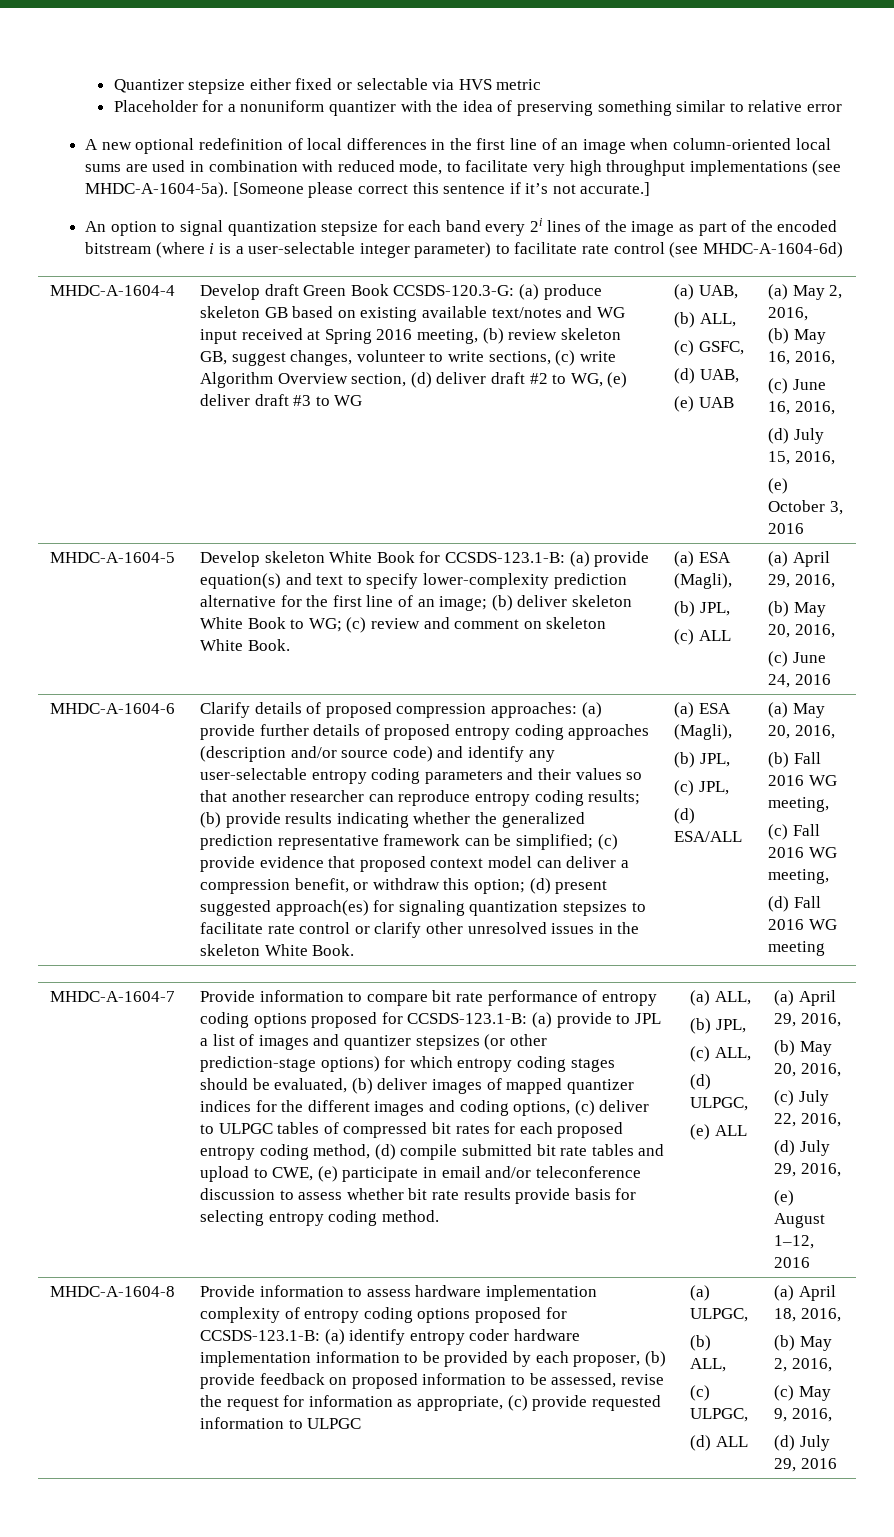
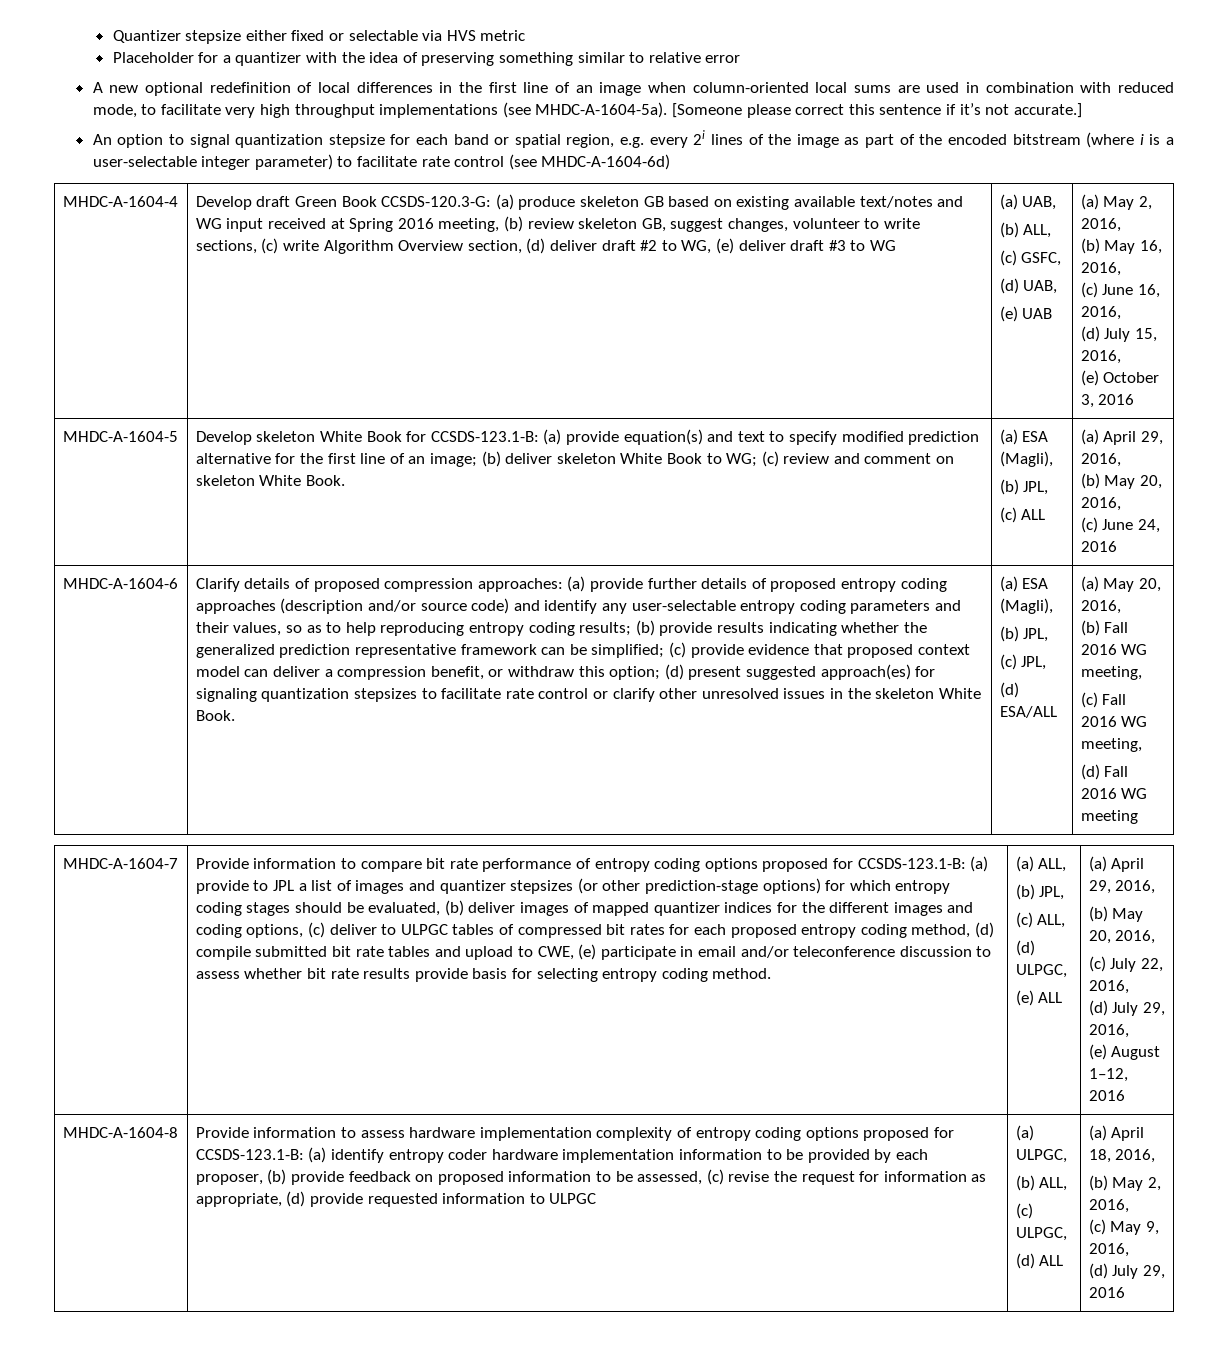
- Placeholder for a nonuniform quantizer with the idea of preserving something similar to relative error
+ Placeholder for a quantizer with the idea of preserving something similar to relative error
- An option to signal quantization stepsize for each band every 2i lines of the image as part of the encoded bitstream (where i is a user-selectable integer parameter) to facilitate rate control (see MHDC-A-1604-6d)
+ An option to signal quantization stepsize for each band or spatial region, e.g. every 2i lines of the image as part of the encoded bitstream (where i is a user-selectable integer parameter) to facilitate rate control (see MHDC-A-1604-6d)
- Develop skeleton White Book for CCSDS-123.1-B: (a) provide equation(s) and text to specify lower-complexity prediction alternative for the first line of an image; (b) deliver skeleton White Book to WG; (c) review and comment on skeleton White Book.
+ Develop skeleton White Book for CCSDS-123.1-B: (a) provide equation(s) and text to specify modified prediction alternative for the first line of an image; (b) deliver skeleton White Book to WG; (c) review and comment on skeleton White Book.
- (a) provide further details of proposed entropy coding approaches (description and/or source code) and identify any user-selectable entropy coding parameters and their values so that another researcher can reproduce entropy coding results;
+ (a) provide further details of proposed entropy coding approaches (description and/or source code) and identify any user-selectable entropy coding parameters and their values, so as to help reproducing entropy coding results;
- Provide information to assess hardware implementation complexity of entropy coding options proposed for CCSDS-123.1-B: (a) identify entropy coder hardware implementation information to be provided by each proposer, (b) provide feedback on proposed information to be assessed, revise the request for information as appropriate, (c) provide requested information to ULPGC
+ Provide information to assess hardware implementation complexity of entropy coding options proposed for CCSDS-123.1-B: (a) identify entropy coder hardware implementation information to be provided by each proposer, (b) provide feedback on proposed information to be assessed, (c) revise the request for information as appropriate, (d) provide requested information to ULPGC

